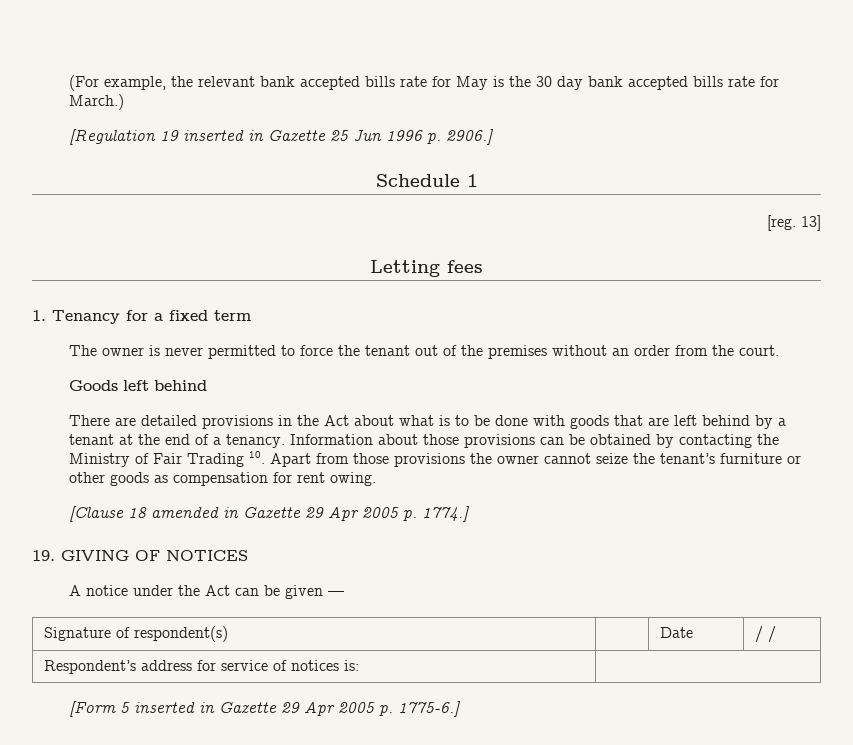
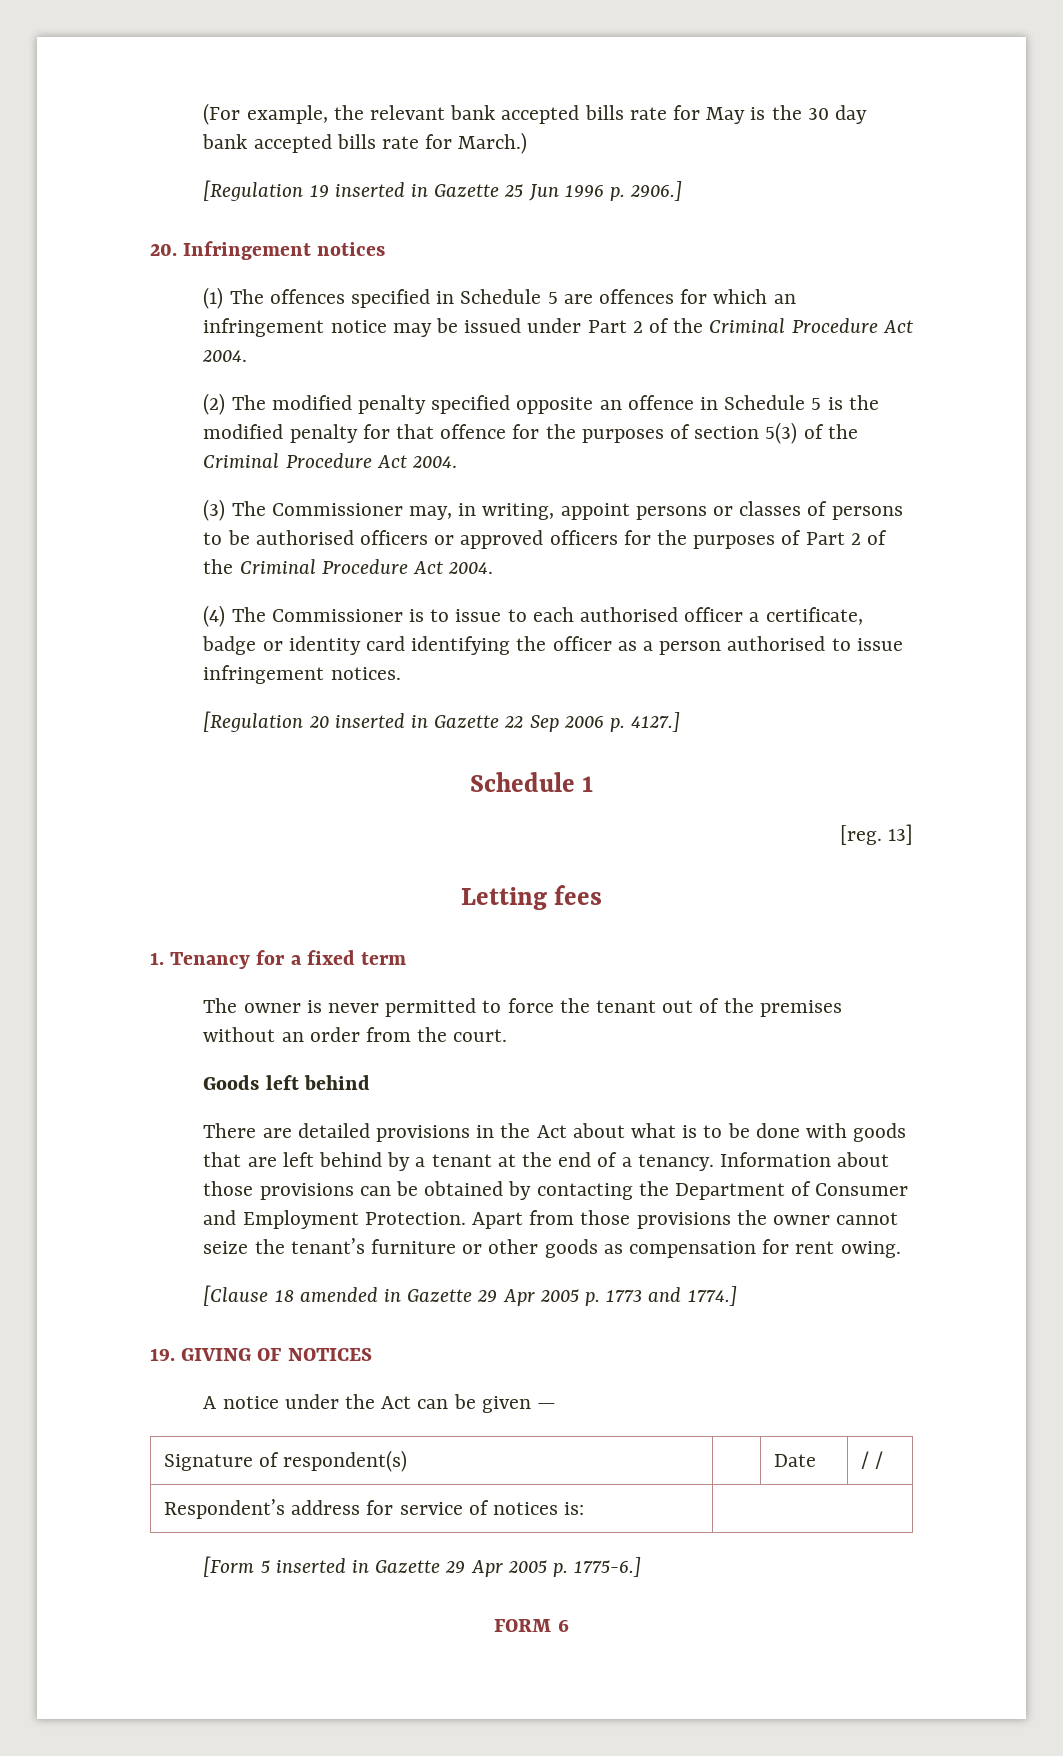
+ 20. Infringement notices
+ (1) The offences specified in Schedule 5 are offences for which an infringement notice may be issued under Part 2 of the Criminal Procedure Act 2004.
+ (2) The modified penalty specified opposite an offence in Schedule 5 is the modified penalty for that offence for the purposes of section 5(3) of the Criminal Procedure Act 2004.
+ (3) The Commissioner may, in writing, appoint persons or classes of persons to be authorised officers or approved officers for the purposes of Part 2 of the Criminal Procedure Act 2004.
+ (4) The Commissioner is to issue to each authorised officer a certificate, badge or identity card identifying the officer as a person authorised to issue infringement notices.
+ [Regulation 20 inserted in Gazette 22 Sep 2006 p. 4127.]
- Information about those provisions can be obtained by contacting the Ministry of Fair Trading 10. Apart from those provisions the owner cannot seize the tenant’s furniture or other goods as compensation for rent owing.
+ Information about those provisions can be obtained by contacting the Department of Consumer and Employment Protection. Apart from those provisions the owner cannot seize the tenant’s furniture or other goods as compensation for rent owing.
- [Clause 18 amended in Gazette 29 Apr 2005 p. 1774.]
+ [Clause 18 amended in Gazette 29 Apr 2005 p. 1773 and 1774.]
+ FORM 6

